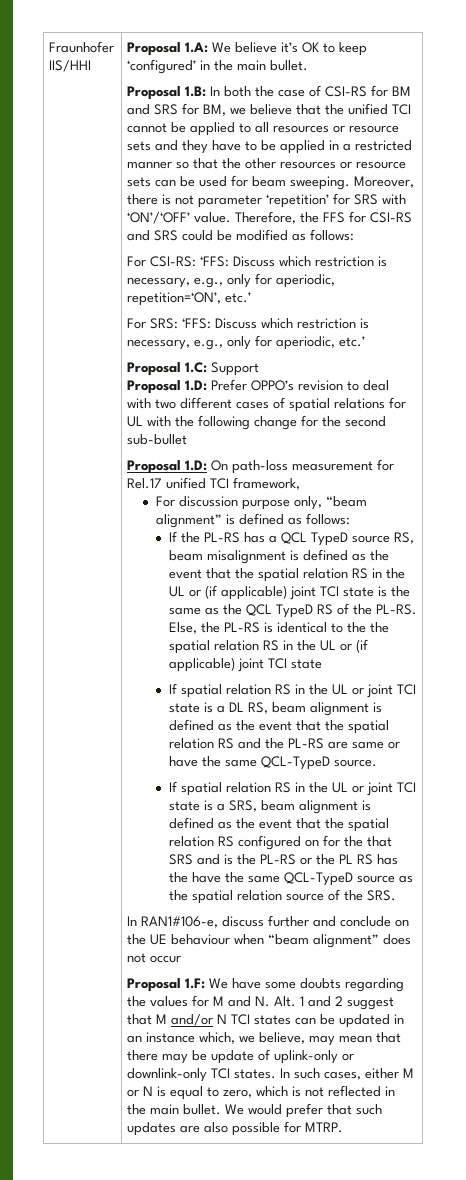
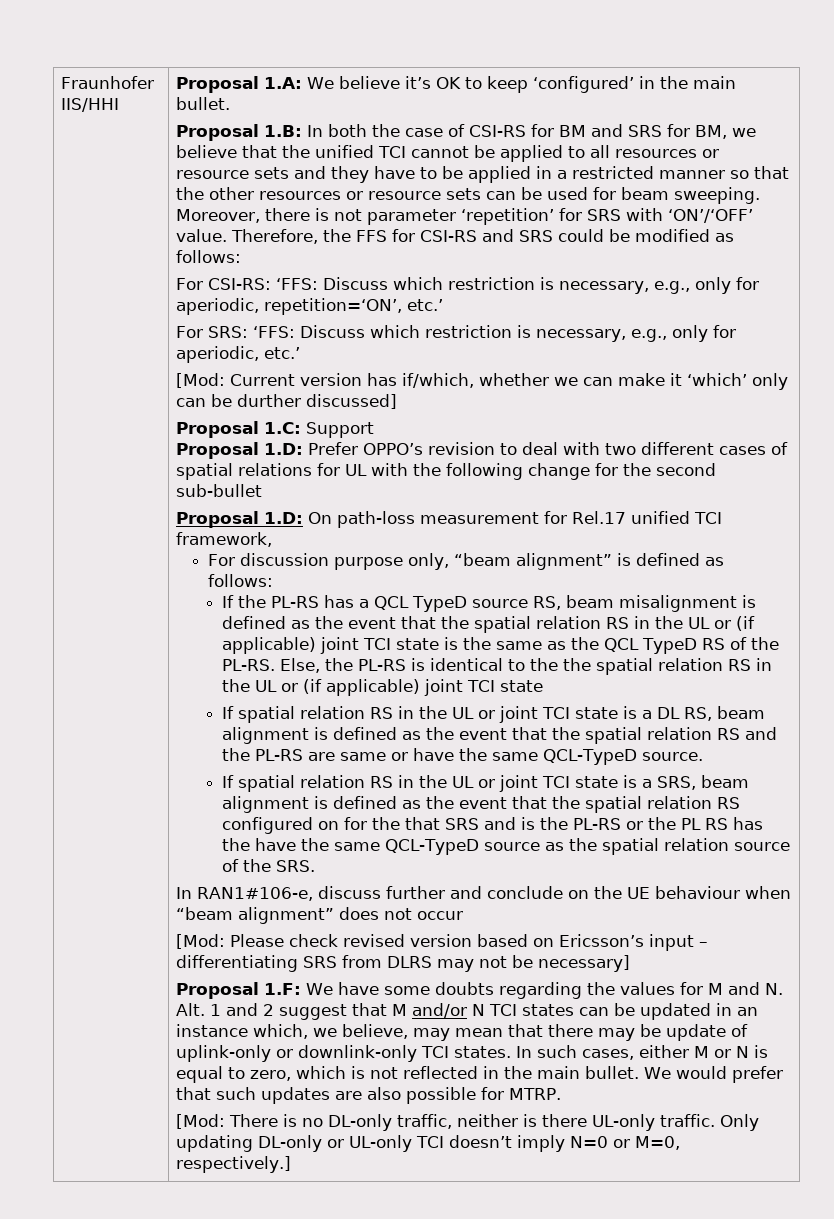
+ [Mod: Current version has if/which, whether we can make it ‘which’ only can be durther discussed]
+ [Mod: Please check revised version based on Ericsson’s input – differentiating SRS from DLRS may not be necessary]
+ [Mod: There is no DL-only traffic, neither is there UL-only traffic. Only updating DL-only or UL-only TCI doesn’t imply N=0 or M=0, respectively.]

